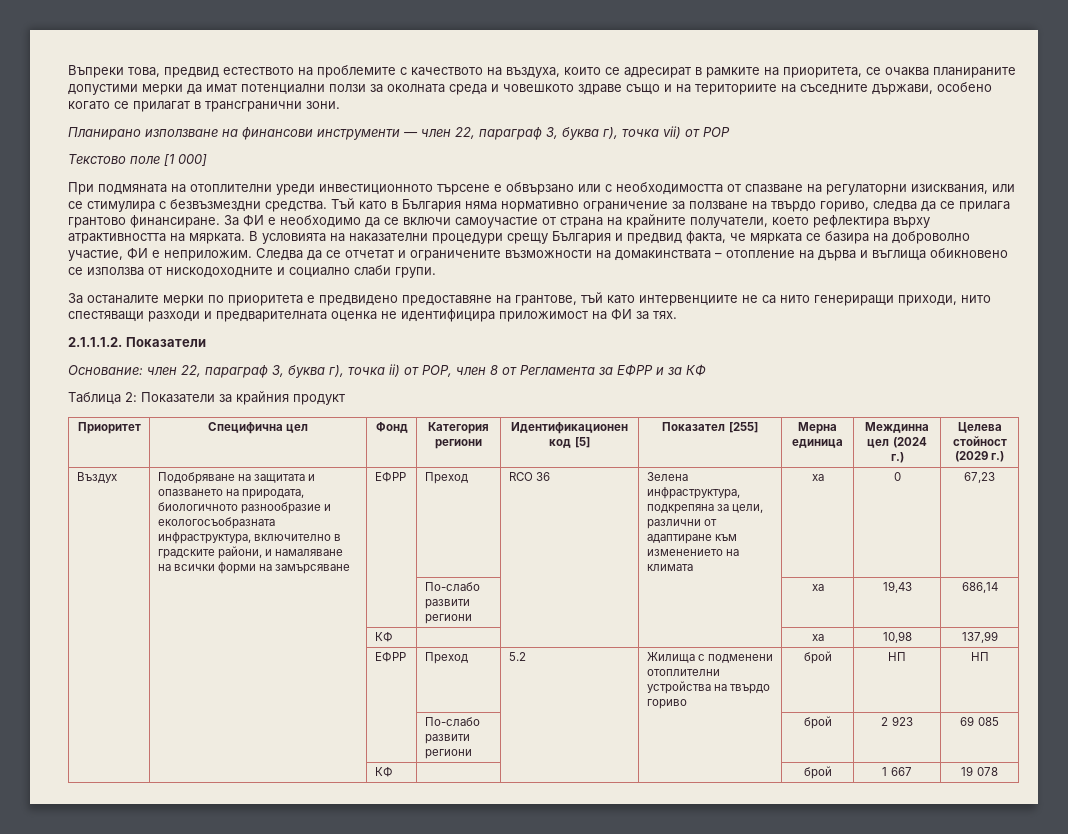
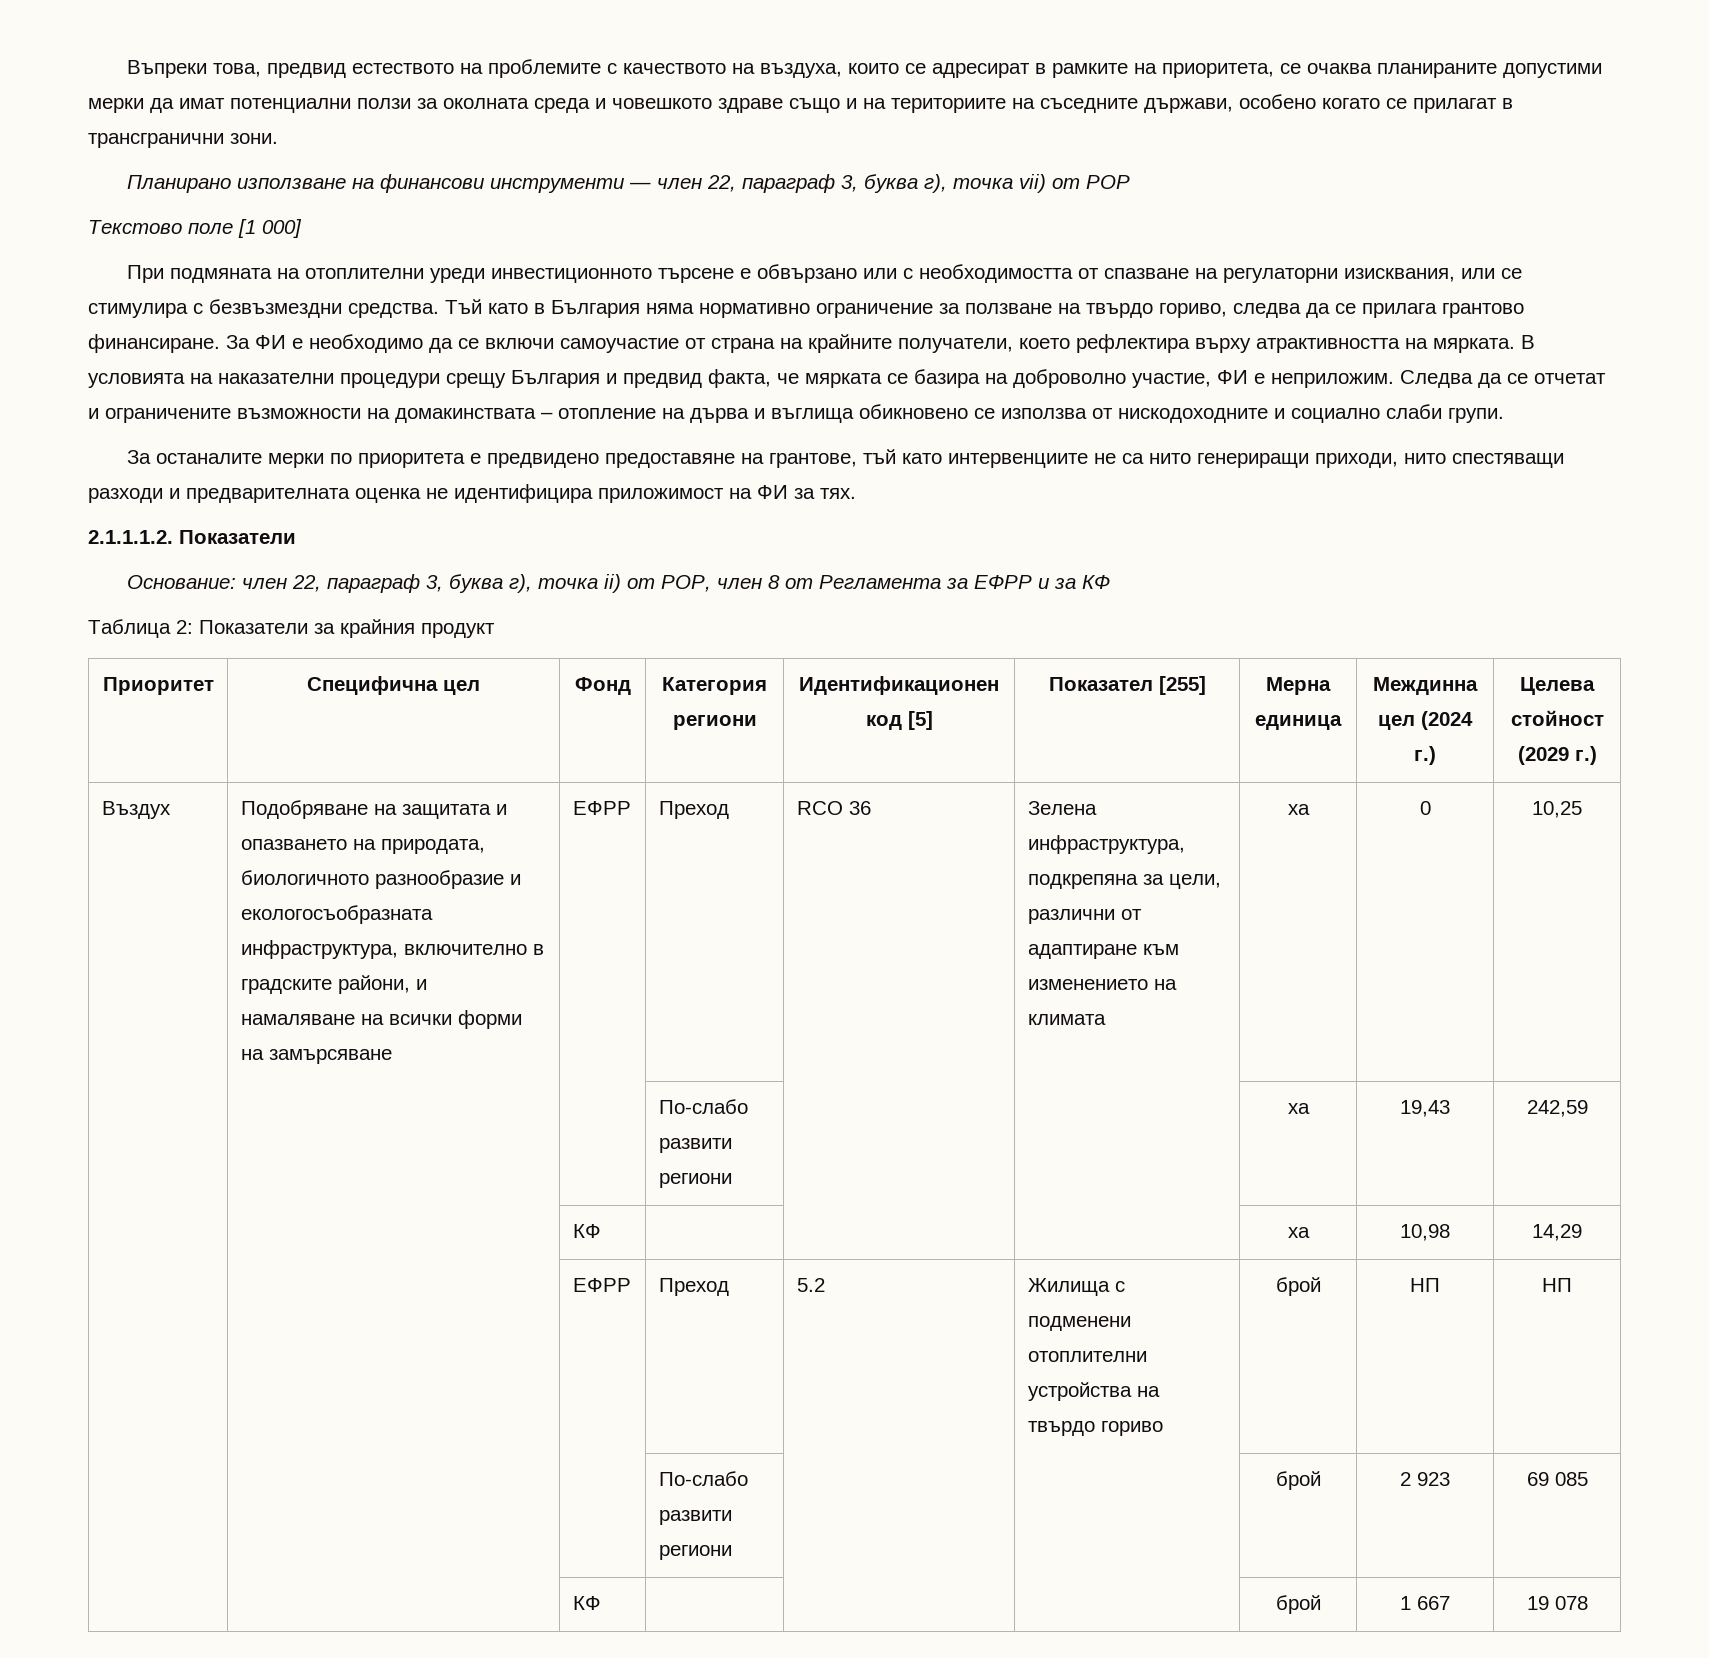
- 67,23
+ 10,25
- | | | По-слабо развити региони | | | ха | 19,43 | 686,14
+ | | | По-слабо развити региони | | | ха | 19,43 | 242,59
- | | КФ | | | | ха | 10,98 | 137,99
+ | | КФ | | | | ха | 10,98 | 14,29

